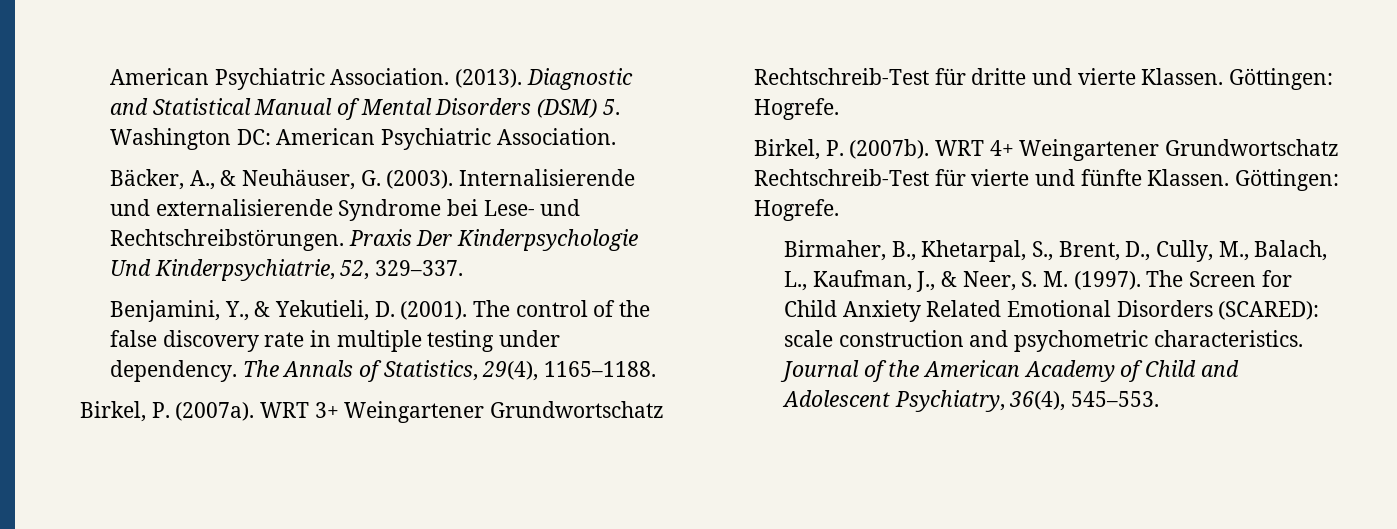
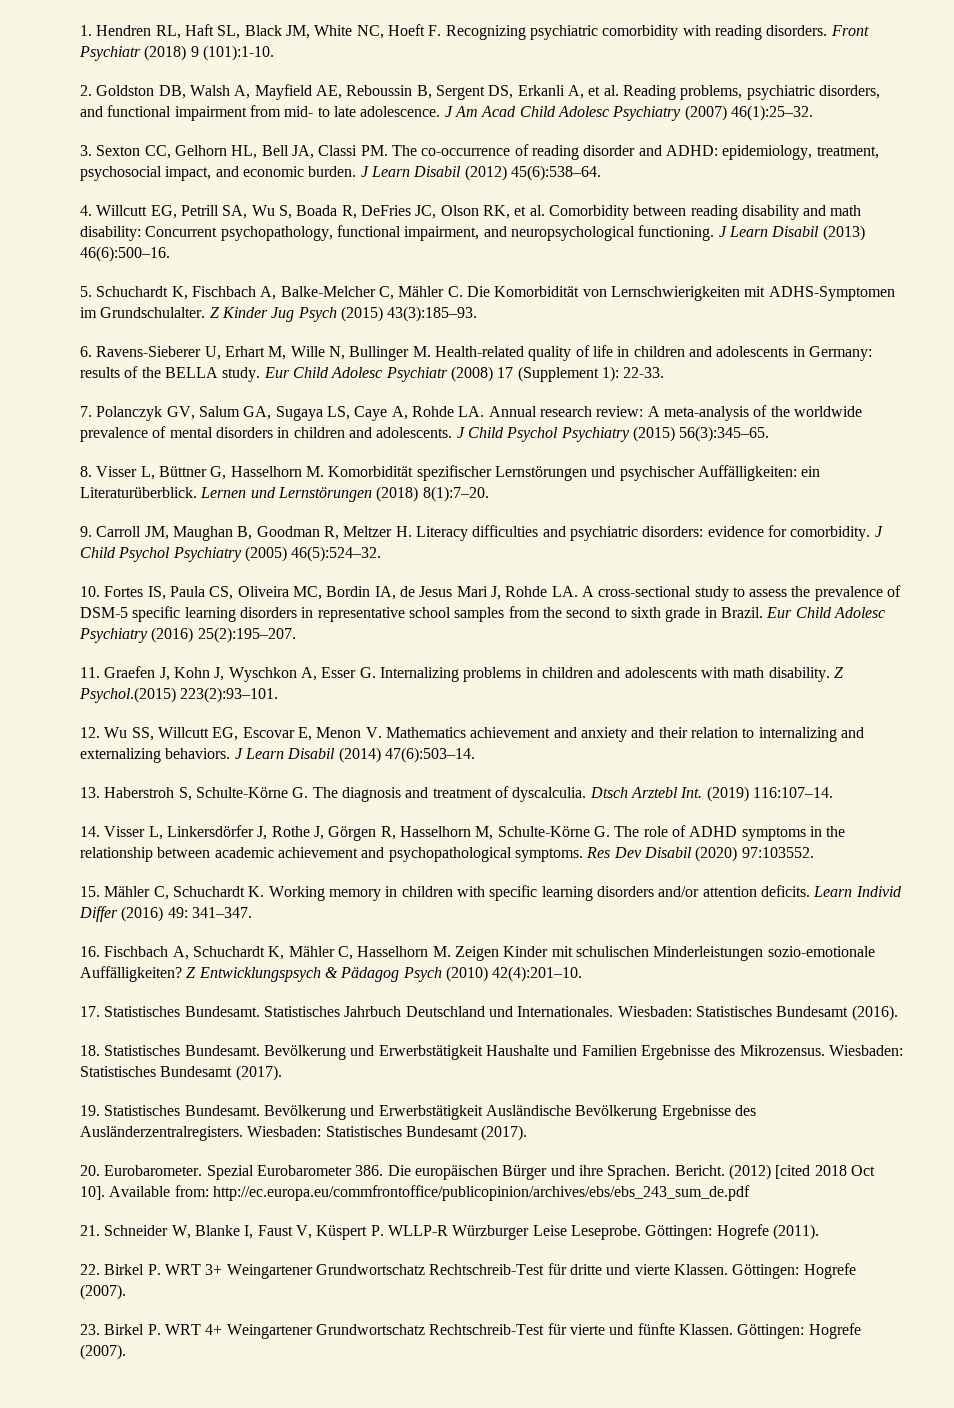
- American Psychiatric Association. (2013). Diagnostic and Statistical Manual of Mental Disorders (DSM) 5. Washington DC: American Psychiatric Association.
- Bäcker, A., & Neuhäuser, G. (2003). Internalisierende und externalisierende Syndrome bei Lese- und Rechtschreibstörungen. Praxis Der Kinderpsychologie Und Kinderpsychiatrie, 52, 329–337.
- Benjamini, Y., & Yekutieli, D. (2001). The control of the false discovery rate in multiple testing under dependency. The Annals of Statistics, 29(4), 1165–1188.
- Birkel, P. (2007a). WRT 3+ Weingartener Grundwortschatz Rechtschreib-Test für dritte und vierte Klassen. Göttingen: Hogrefe.
- Birkel, P. (2007b). WRT 4+ Weingartener Grundwortschatz Rechtschreib-Test für vierte und fünfte Klassen. Göttingen: Hogrefe.
- Birmaher, B., Khetarpal, S., Brent, D., Cully, M., Balach, L., Kaufman, J., & Neer, S. M. (1997). The Screen for Child Anxiety Related Emotional Disorders (SCARED): scale construction and psychometric characteristics. Journal of the American Academy of Child and Adolescent Psychiatry, 36(4), 545–553.
+ 1. Hendren RL, Haft SL, Black JM, White NC, Hoeft F. Recognizing psychiatric comorbidity with reading disorders. Front Psychiatr (2018) 9 (101):1-10.
+ 2. Goldston DB, Walsh A, Mayfield AE, Reboussin B, Sergent DS, Erkanli A, et al. Reading problems, psychiatric disorders, and functional impairment from mid- to late adolescence. J Am Acad Child Adolesc Psychiatry (2007) 46(1):25–32.
+ 3. Sexton CC, Gelhorn HL, Bell JA, Classi PM. The co-occurrence of reading disorder and ADHD: epidemiology, treatment, psychosocial impact, and economic burden. J Learn Disabil (2012) 45(6):538–64.
+ 4. Willcutt EG, Petrill SA, Wu S, Boada R, DeFries JC, Olson RK, et al. Comorbidity between reading disability and math disability: Concurrent psychopathology, functional impairment, and neuropsychological functioning. J Learn Disabil (2013) 46(6):500–16.
+ 5. Schuchardt K, Fischbach A, Balke-Melcher C, Mähler C. Die Komorbidität von Lernschwierigkeiten mit ADHS-Symptomen im Grundschulalter. Z Kinder Jug Psych (2015) 43(3):185–93.
+ 6. Ravens-Sieberer U, Erhart M, Wille N, Bullinger M. Health-related quality of life in children and adolescents in Germany: results of the BELLA study. Eur Child Adolesc Psychiatr (2008) 17 (Supplement 1): 22-33.
+ 7. Polanczyk GV, Salum GA, Sugaya LS, Caye A, Rohde LA. Annual research review: A meta-analysis of the worldwide prevalence of mental disorders in children and adolescents. J Child Psychol Psychiatry (2015) 56(3):345–65.
+ 8. Visser L, Büttner G, Hasselhorn M. Komorbidität spezifischer Lernstörungen und psychischer Auffälligkeiten: ein Literaturüberblick. Lernen und Lernstörungen (2018) 8(1):7–20.
+ 9. Carroll JM, Maughan B, Goodman R, Meltzer H. Literacy difficulties and psychiatric disorders: evidence for comorbidity. J Child Psychol Psychiatry (2005) 46(5):524–32.
+ 10. Fortes IS, Paula CS, Oliveira MC, Bordin IA, de Jesus Mari J, Rohde LA. A cross-sectional study to assess the prevalence of DSM-5 specific learning disorders in representative school samples from the second to sixth grade in Brazil. Eur Child Adolesc Psychiatry (2016) 25(2):195–207.
+ 11. Graefen J, Kohn J, Wyschkon A, Esser G. Internalizing problems in children and adolescents with math disability. Z Psychol.(2015) 223(2):93–101.
+ 12. Wu SS, Willcutt EG, Escovar E, Menon V. Mathematics achievement and anxiety and their relation to internalizing and externalizing behaviors. J Learn Disabil (2014) 47(6):503–14.
+ 13. Haberstroh S, Schulte-Körne G. The diagnosis and treatment of dyscalculia. Dtsch Arztebl Int. (2019) 116:107–14.
+ 14. Visser L, Linkersdörfer J, Rothe J, Görgen R, Hasselhorn M, Schulte-Körne G. The role of ADHD symptoms in the relationship between academic achievement and psychopathological symptoms. Res Dev Disabil (2020) 97:103552.
+ 15. Mähler C, Schuchardt K. Working memory in children with specific learning disorders and/or attention deficits. Learn Individ Differ (2016) 49: 341–347.
+ 16. Fischbach A, Schuchardt K, Mähler C, Hasselhorn M. Zeigen Kinder mit schulischen Minderleistungen sozio-emotionale Auffälligkeiten? Z Entwicklungspsych & Pädagog Psych (2010) 42(4):201–10.
+ 17. Statistisches Bundesamt. Statistisches Jahrbuch Deutschland und Internationales. Wiesbaden: Statistisches Bundesamt (2016).
+ 18. Statistisches Bundesamt. Bevölkerung und Erwerbstätigkeit Haushalte und Familien Ergebnisse des Mikrozensus. Wiesbaden: Statistisches Bundesamt (2017).
+ 19. Statistisches Bundesamt. Bevölkerung und Erwerbstätigkeit Ausländische Bevölkerung Ergebnisse des Ausländerzentralregisters. Wiesbaden: Statistisches Bundesamt (2017).
+ 20. Eurobarometer. Spezial Eurobarometer 386. Die europäischen Bürger und ihre Sprachen. Bericht. (2012) [cited 2018 Oct 10]. Available from: http://ec.europa.eu/commfrontoffice/publicopinion/archives/ebs/ebs_243_sum_de.pdf
+ 21. Schneider W, Blanke I, Faust V, Küspert P. WLLP-R Würzburger Leise Leseprobe. Göttingen: Hogrefe (2011).
+ 22. Birkel P. WRT 3+ Weingartener Grundwortschatz Rechtschreib-Test für dritte und vierte Klassen. Göttingen: Hogrefe (2007).
+ 23. Birkel P. WRT 4+ Weingartener Grundwortschatz Rechtschreib-Test für vierte und fünfte Klassen. Göttingen: Hogrefe (2007).

